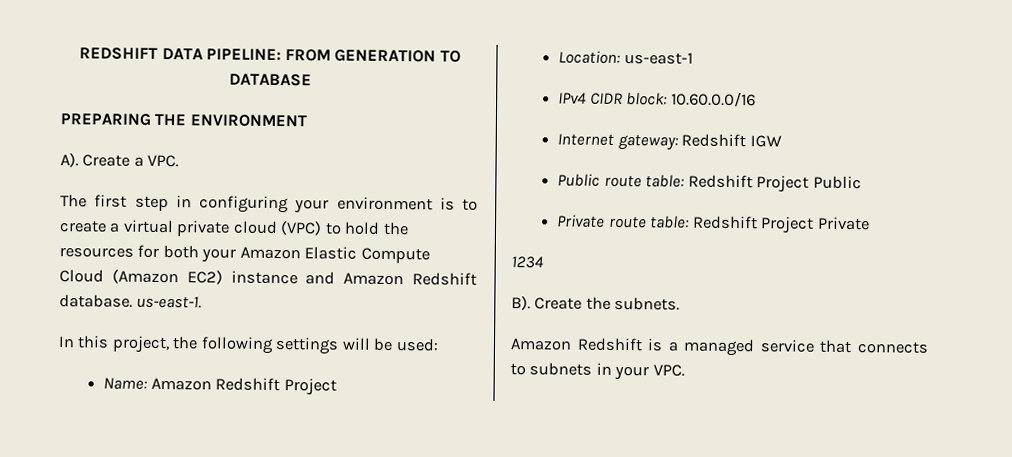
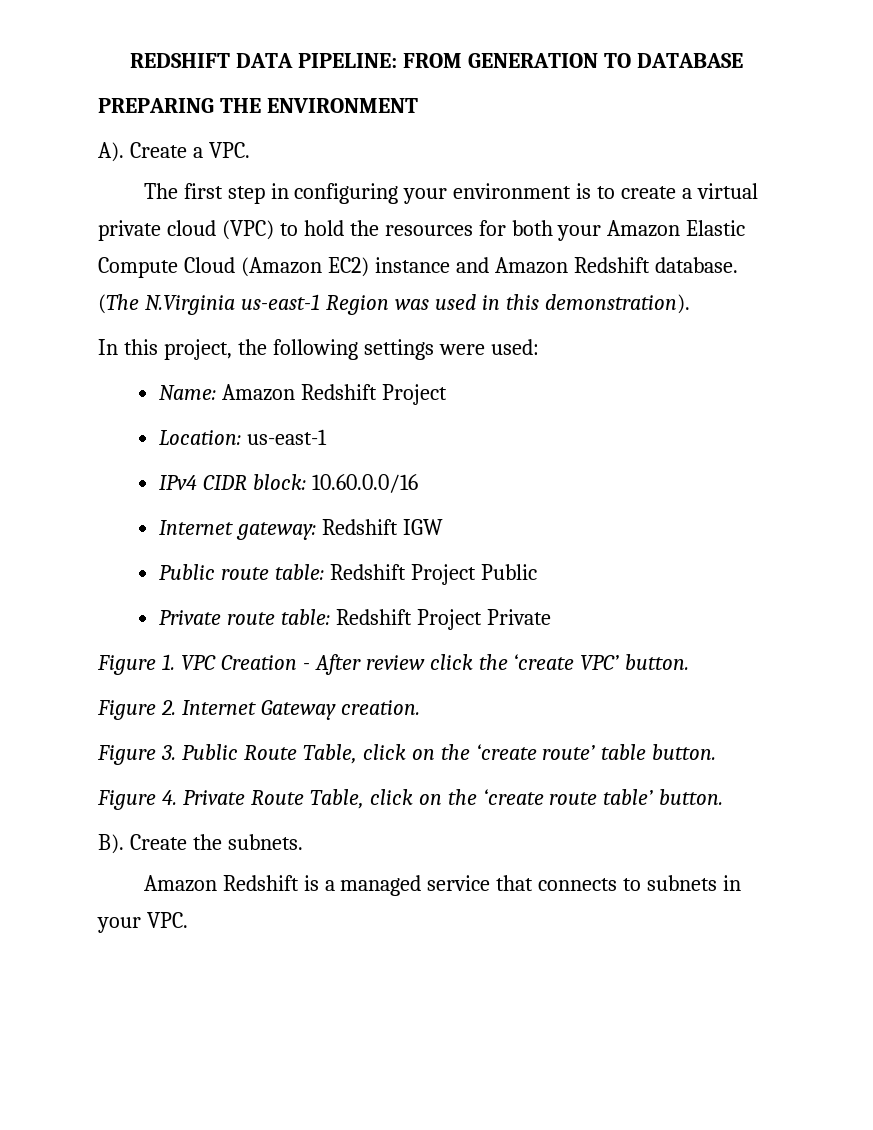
- The first step in configuring your environment is to create a virtual private cloud (VPC) to hold the resources for both your Amazon Elastic Compute Cloud (Amazon EC2) instance and Amazon Redshift database. us-east-1.
+ The first step in configuring your environment is to create a virtual private cloud (VPC) to hold the resources for both your Amazon Elastic Compute Cloud (Amazon EC2) instance and Amazon Redshift database. (The N.Virginia us-east-1 Region was used in this demonstration).
- In this project, the following settings will be used:
+ In this project, the following settings were used:
- 1234
+ Figure 1. VPC Creation - After review click the ‘create VPC’ button.
+ Figure 2. Internet Gateway creation.
+ Figure 3. Public Route Table, click on the ‘create route’ table button.
+ Figure 4. Private Route Table, click on the ‘create route table’ button.

